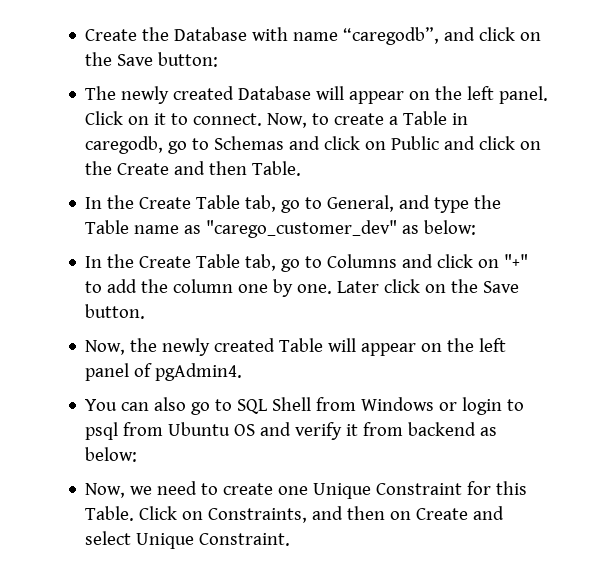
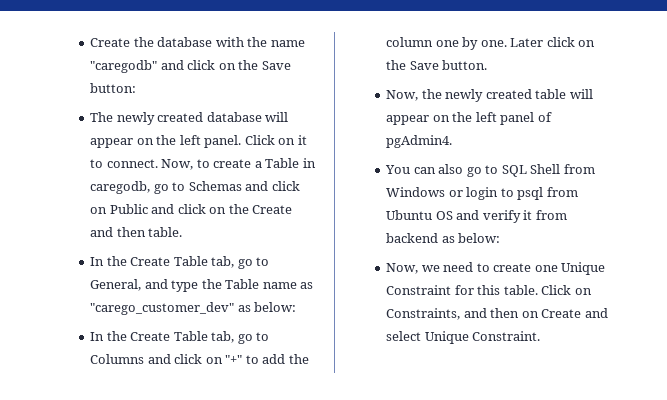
- Create the Database with name “caregodb”, and click on the Save button:
+ Create the database with the name "caregodb" and click on the Save button:
- The newly created Database will appear on the left panel.
+ The newly created database will appear on the left panel.
- Now, to create a Table in caregodb, go to Schemas and click on Public and click on the Create and then Table.
+ Now, to create a Table in caregodb, go to Schemas and click on Public and click on the Create and then table.
- Now, the newly created Table will appear on the left panel of pgAdmin4.
+ Now, the newly created table will appear on the left panel of pgAdmin4.
- Now, we need to create one Unique Constraint for this Table.
+ Now, we need to create one Unique Constraint for this table.

